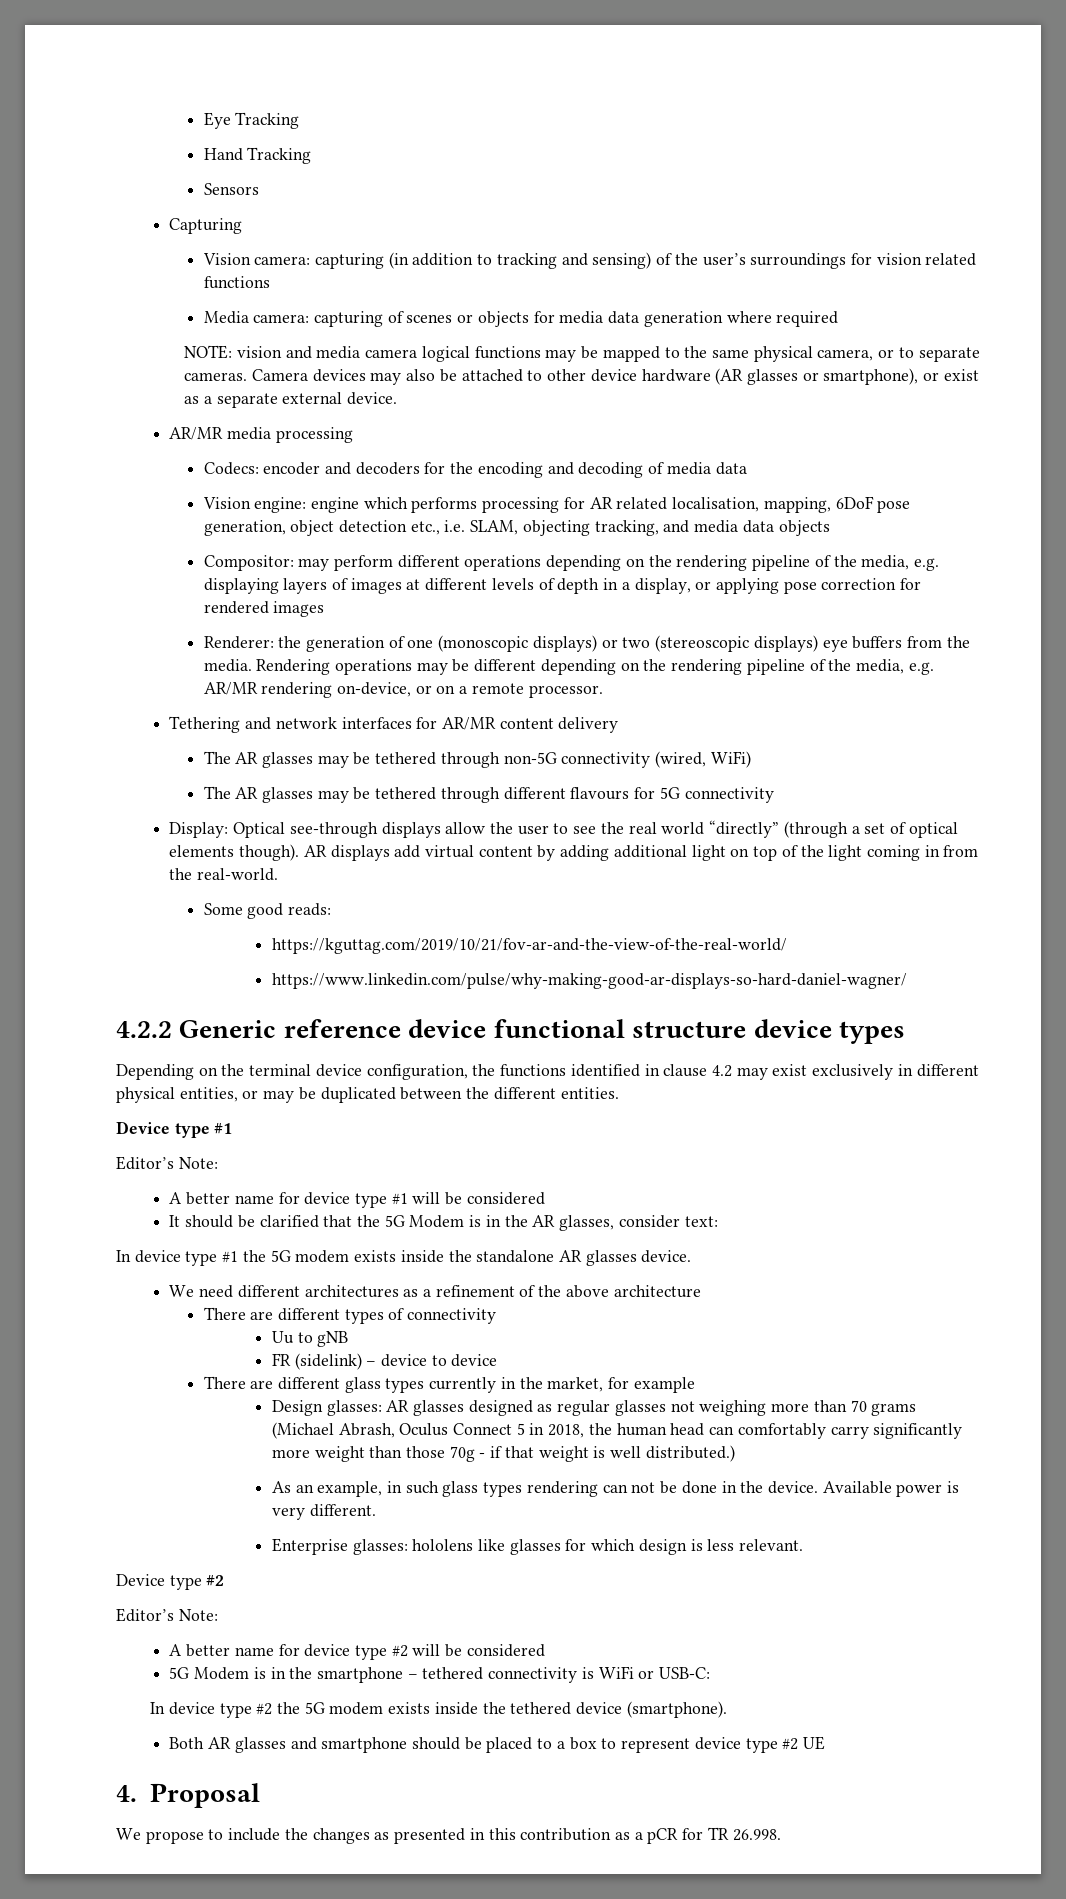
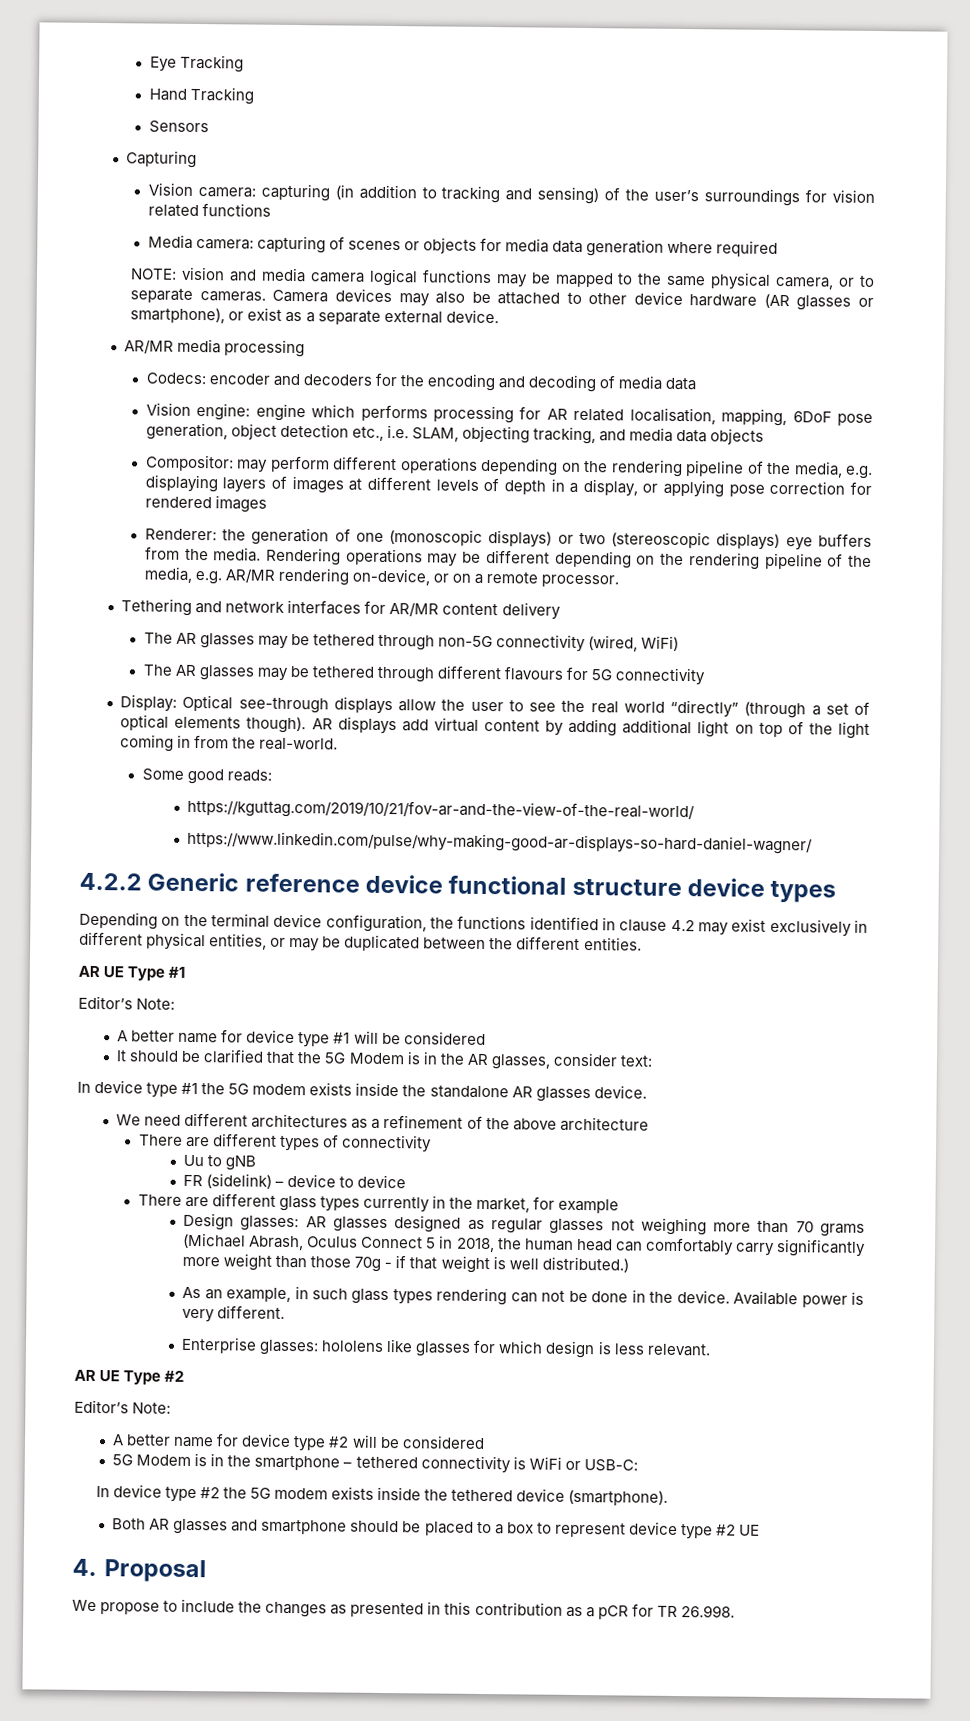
- Device type #1
+ AR UE Type #1
- Device type #2
+ AR UE Type #2

